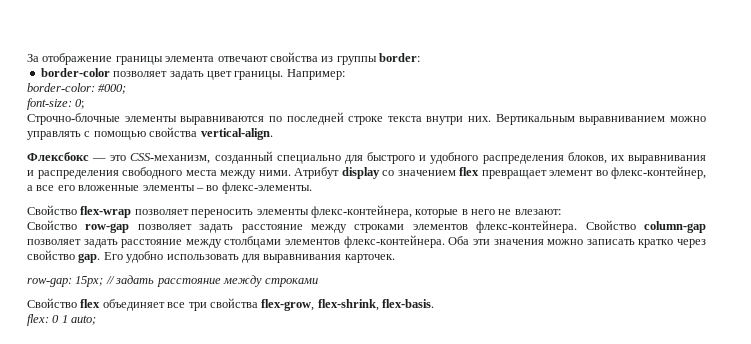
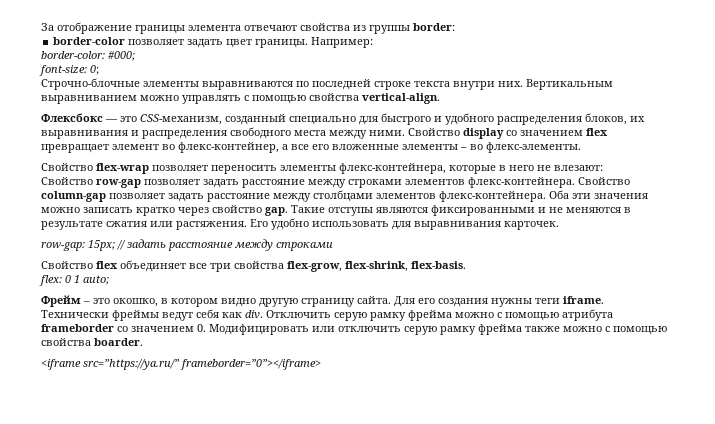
- Атрибут display со значением flex превращает элемент во флекс-контейнер, а все его вложенные элементы – во флекс-элементы.
+ Свойство display со значением flex превращает элемент во флекс-контейнер, а все его вложенные элементы – во флекс-элементы.
+ Такие отступы являются фиксированными и не меняются в результате сжатия или растяжения.
+ Фрейм – это окошко, в котором видно другую страницу сайта. Для его создания нужны теги iframe. Технически фреймы ведут себя как div. Отключить серую рамку фрейма можно с помощью атрибута frameborder со значением 0. Модифицировать или отключить серую рамку фрейма также можно с помощью свойства boarder.
+ <iframe src=”https://ya.ru/” frameborder=”0”></iframe>

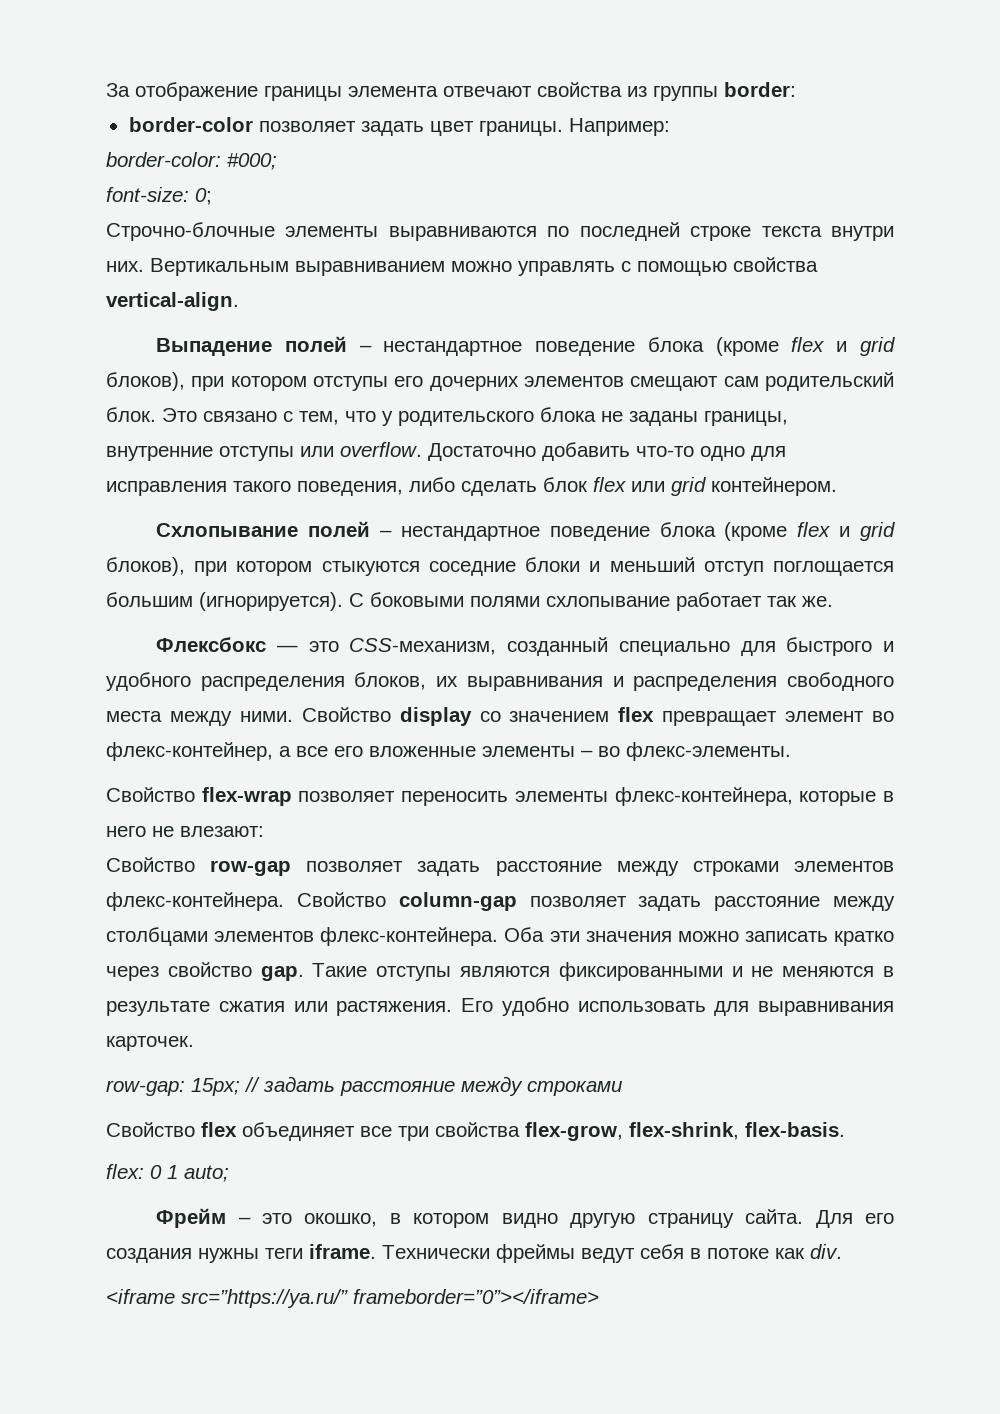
+ Выпадение полей – нестандартное поведение блока (кроме flex и grid блоков), при котором отступы его дочерних элементов смещают сам родительский блок. Это связано с тем, что у родительского блока не заданы границы, внутренние отступы или overflow. Достаточно добавить что-то одно для исправления такого поведения, либо сделать блок flex или grid контейнером.
+ Схлопывание полей – нестандартное поведение блока (кроме flex и grid блоков), при котором стыкуются соседние блоки и меньший отступ поглощается большим (игнорируется). С боковыми полями схлопывание работает так же.
- Технически фреймы ведут себя как div. Отключить серую рамку фрейма можно с помощью атрибута frameborder со значением 0. Модифицировать или отключить серую рамку фрейма также можно с помощью свойства boarder.
+ Технически фреймы ведут себя в потоке как div.

